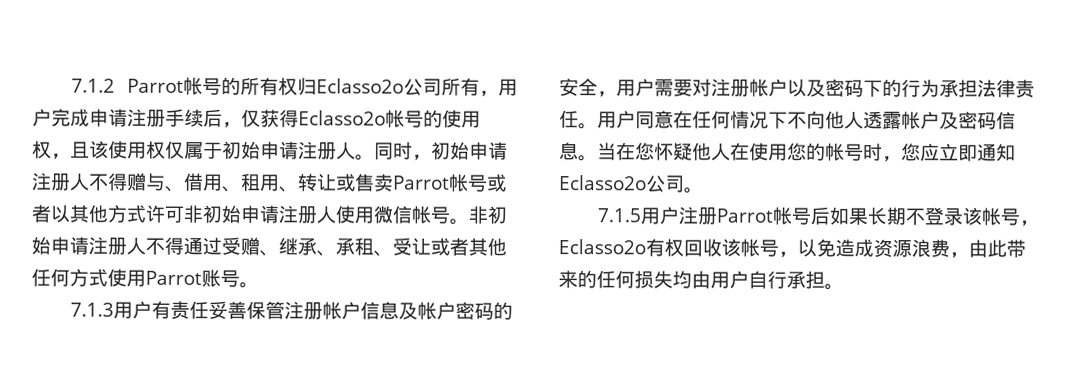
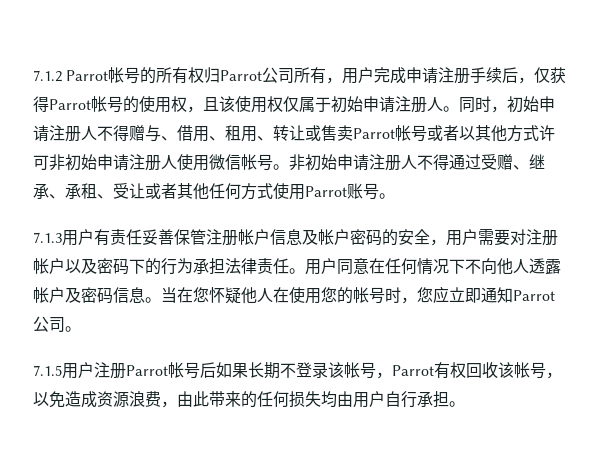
- 7.1.2 Parrot帐号的所有权归Eclasso2o公司所有，用户完成申请注册手续后，仅获得Eclasso2o帐号的使用权，且该使用权仅属于初始申请注册人。
+ 7.1.2 Parrot帐号的所有权归Parrot公司所有，用户完成申请注册手续后，仅获得Parrot帐号的使用权，且该使用权仅属于初始申请注册人。
- 当在您怀疑他人在使用您的帐号时，您应立即通知Eclasso2o公司。
+ 当在您怀疑他人在使用您的帐号时，您应立即通知Parrot公司。
- 7.1.5用户注册Parrot帐号后如果长期不登录该帐号，Eclasso2o有权回收该帐号，以免造成资源浪费，由此带来的任何损失均由用户自行承担。
+ 7.1.5用户注册Parrot帐号后如果长期不登录该帐号，Parrot有权回收该帐号，以免造成资源浪费，由此带来的任何损失均由用户自行承担。

